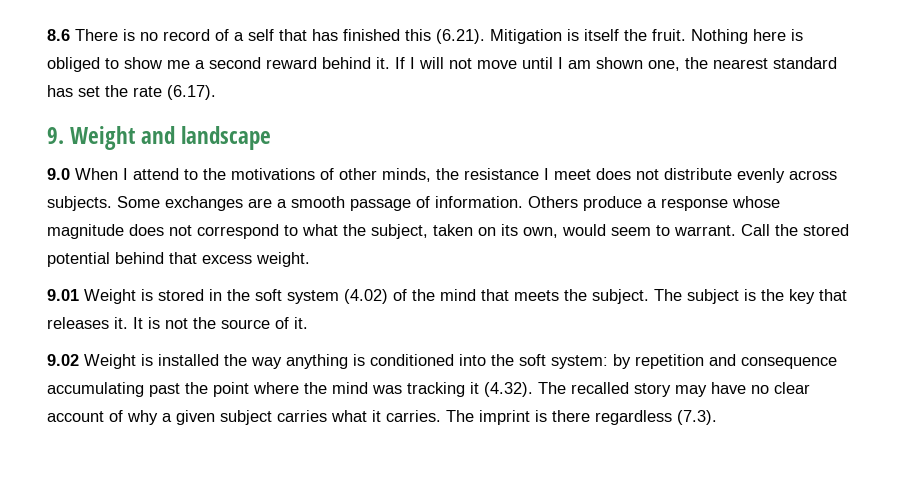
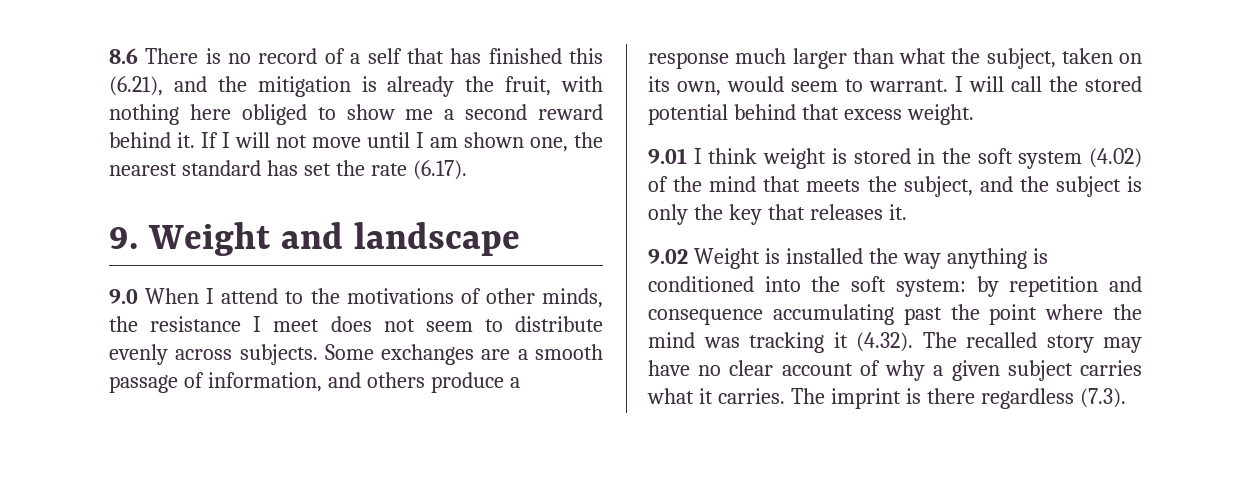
- 8.6 There is no record of a self that has finished this (6.21). Mitigation is itself the fruit. Nothing here is obliged to show me a second reward behind it.
+ 8.6 There is no record of a self that has finished this (6.21), and the mitigation is already the fruit, with nothing here obliged to show me a second reward behind it.
- 9.0 When I attend to the motivations of other minds, the resistance I meet does not distribute evenly across subjects.
+ 9.0 When I attend to the motivations of other minds, the resistance I meet does not seem to distribute evenly across subjects.
- Some exchanges are a smooth passage of information. Others produce a response whose magnitude does not correspond to what the subject, taken on its own, would seem to warrant.
+ Some exchanges are a smooth passage of information, and others produce a response much larger than what the subject, taken on its own, would seem to warrant.
- Call the stored potential behind that excess weight.
+ I will call the stored potential behind that excess weight.
- 9.01 Weight is stored in the soft system (4.02) of the mind that meets the subject. The subject is the key that releases it. It is not the source of it.
+ 9.01 I think weight is stored in the soft system (4.02) of the mind that meets the subject, and the subject is only the key that releases it.

